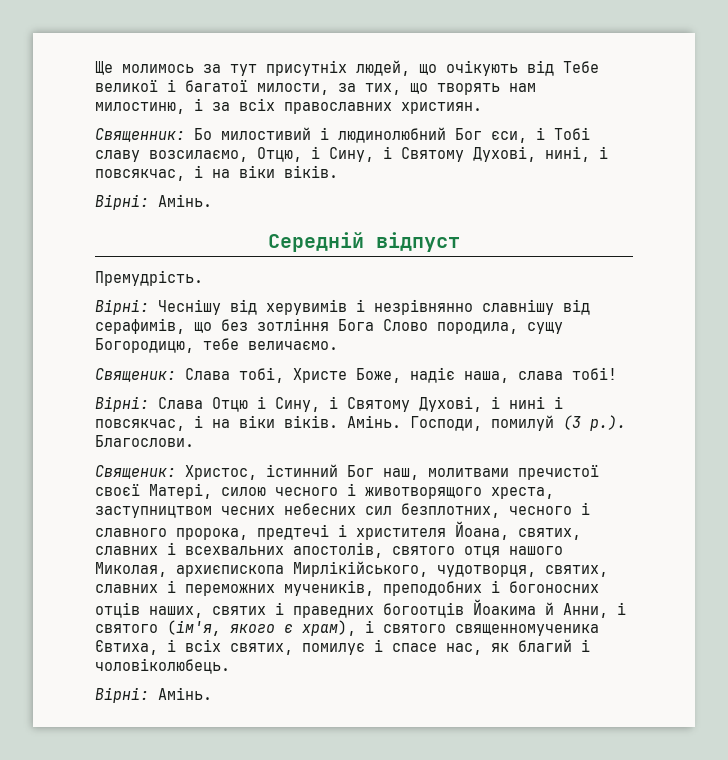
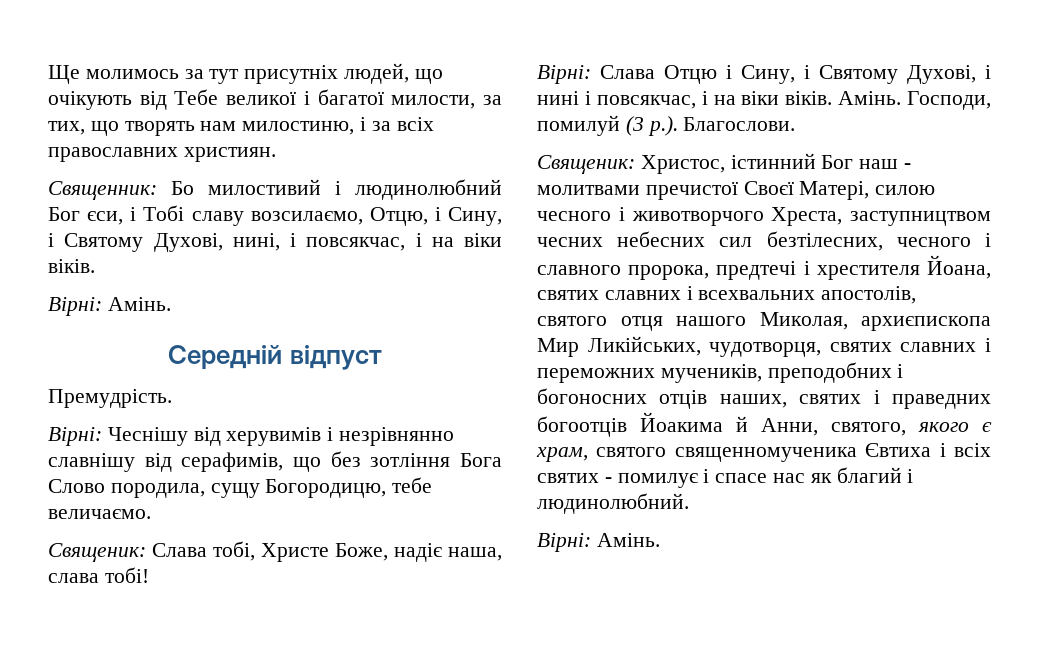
- Священик: Христос, істинний Бог наш, молитвами пречистої своєї Матері, силою чесного і животворящого хреста, заступництвом чесних небесних сил безплотних, чесного і славного пророка, предтечі і христителя Йоана, святих, славних і всехвальних апостолів, святого отця нашого Миколая, архиєпископа Мирлікійського, чудотворця, святих, славних і переможних мучеників, преподобних і богоносних отців наших, святих і праведних богоотців Йоакима й Анни, і святого (ім'я, якого є храм), і святого священномученика Євтиха, і всіх святих, помилує і спасе нас, як благий і чоловіколюбець.
+ Священик: Христос, істинний Бог наш - молитвами пречистої Своєї Матері, силою чесного і животворчого Хреста, заступництвом чесних небесних сил безтілесних, чесного і славного пророка, предтечі і хрестителя Йоана, святих славних і всехвальних апостолів, святого отця нашого Миколая, архиєпископа Мир Ликійських, чудотворця, святих славних і переможних мучеників, преподобних і богоносних отців наших, святих і праведних богоотців Йоакима й Анни, святого, якого є храм, святого священномученика Євтиха і всіх святих - помилує і спасе нас як благий і людинолюбний.

